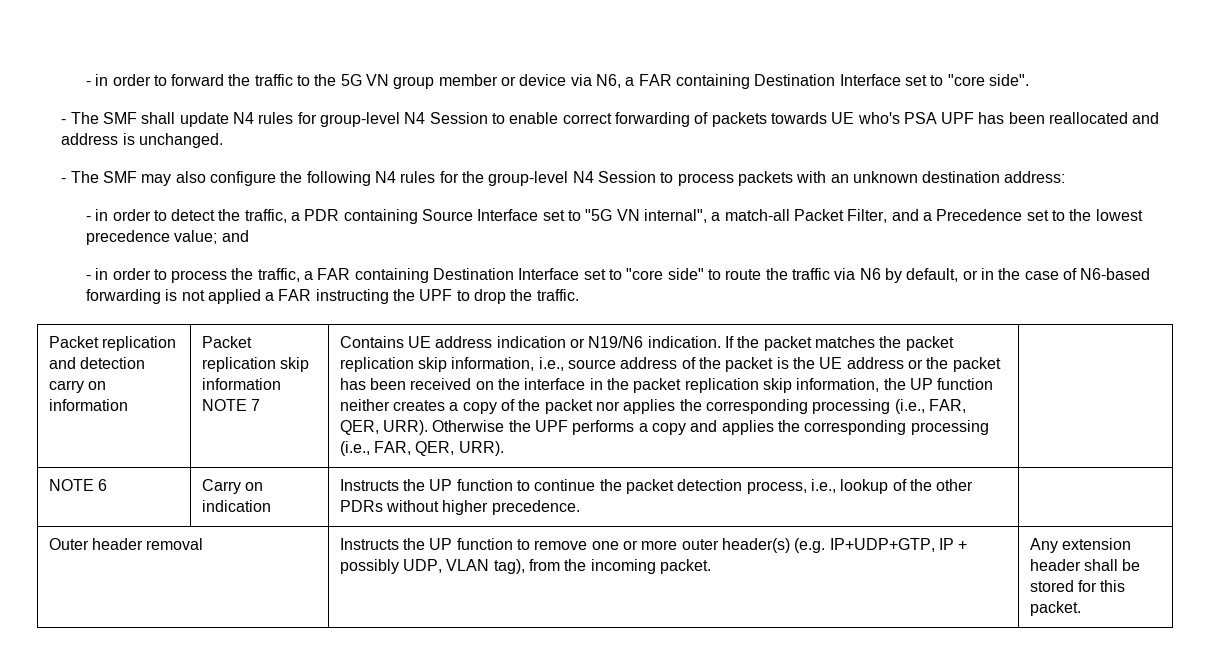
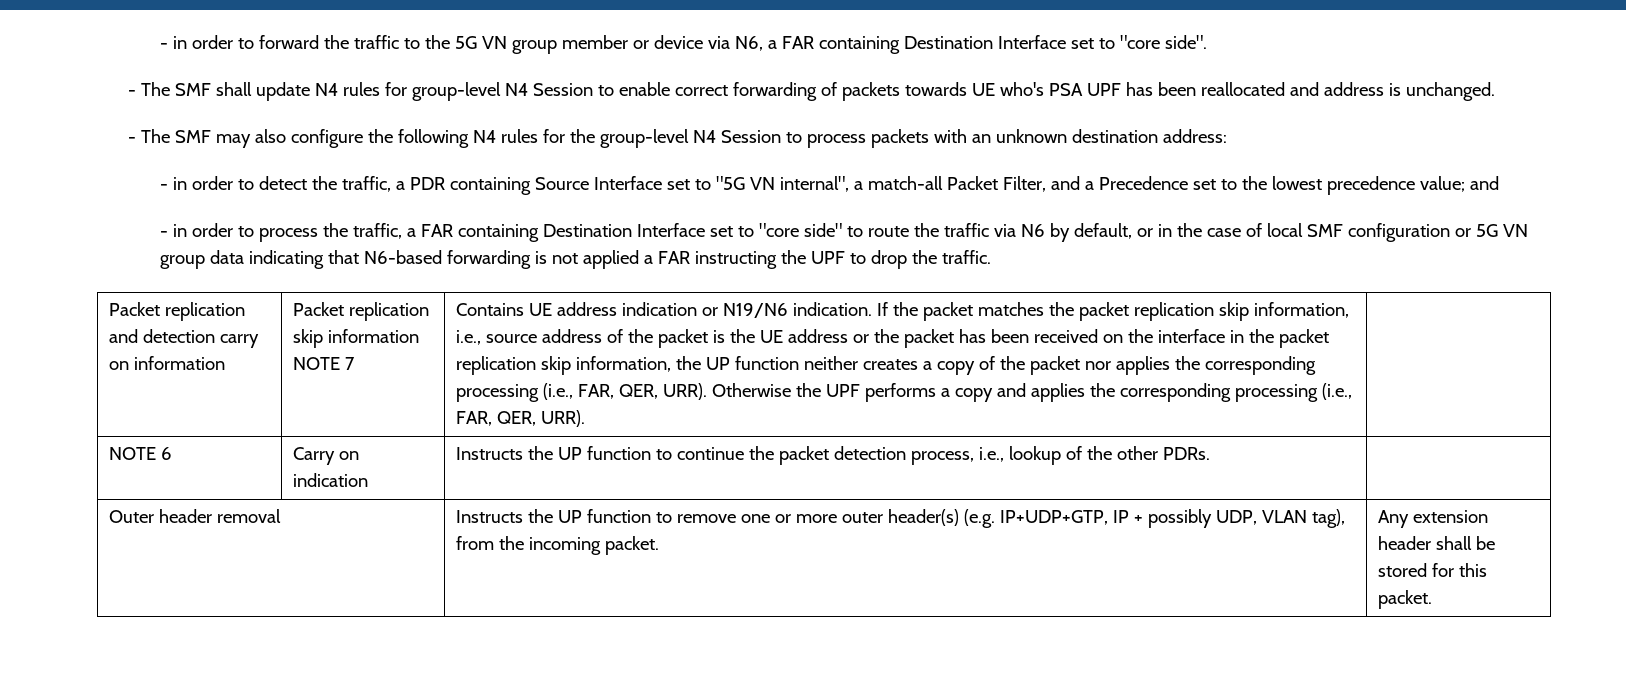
- - in order to process the traffic, a FAR containing Destination Interface set to "core side" to route the traffic via N6 by default, or in the case of N6-based forwarding is not applied a FAR instructing the UPF to drop the traffic.
+ - in order to process the traffic, a FAR containing Destination Interface set to "core side" to route the traffic via N6 by default, or in the case of local SMF configuration or 5G VN group data indicating that N6-based forwarding is not applied a FAR instructing the UPF to drop the traffic.
- NOTE 6 | Carry on indication | Instructs the UP function to continue the packet detection process, i.e., lookup of the other PDRs without higher precedence. |
+ NOTE 6 | Carry on indication | Instructs the UP function to continue the packet detection process, i.e., lookup of the other PDRs. |

